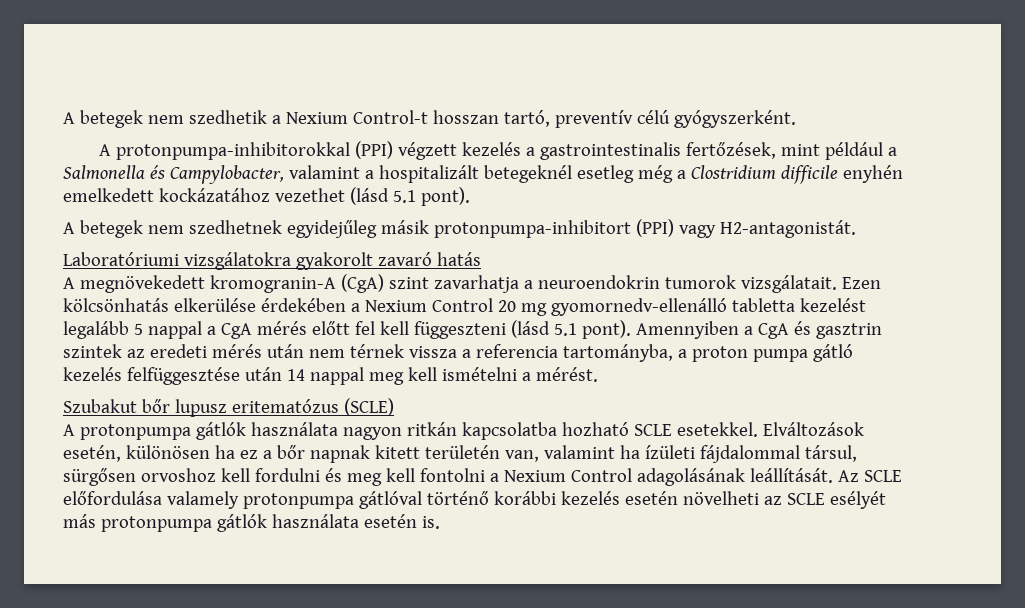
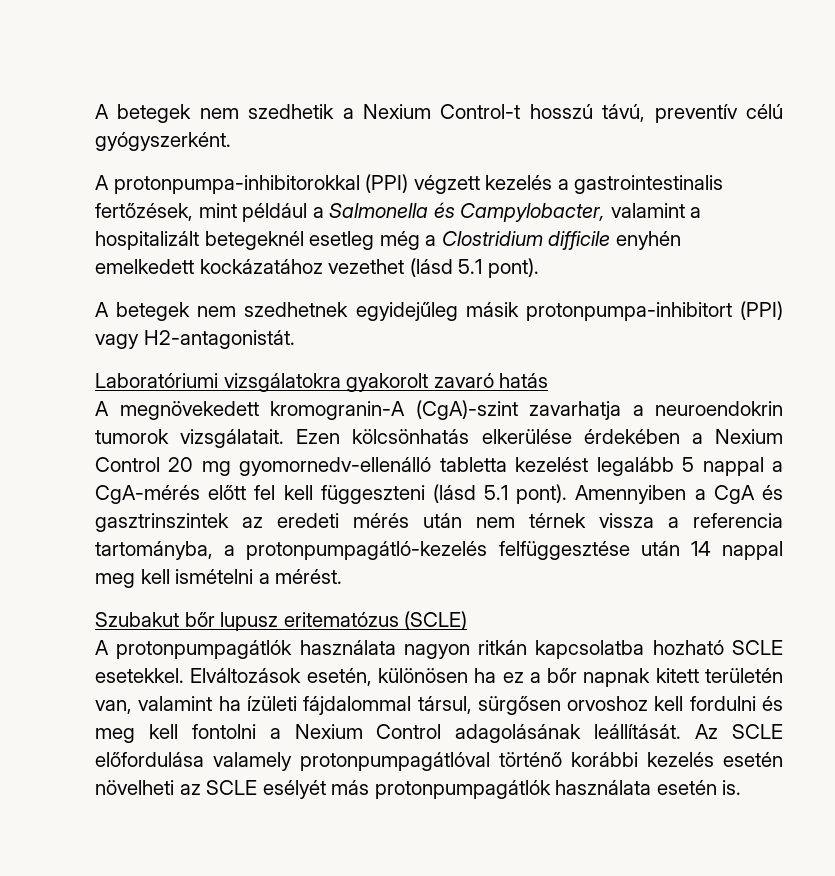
- A betegek nem szedhetik a Nexium Control-t hosszan tartó, preventív célú gyógyszerként.
+ A betegek nem szedhetik a Nexium Control-t hosszú távú, preventív célú gyógyszerként.
- A megnövekedett kromogranin-A (CgA) szint zavarhatja a neuroendokrin tumorok vizsgálatait.
+ A megnövekedett kromogranin-A (CgA)-szint zavarhatja a neuroendokrin tumorok vizsgálatait.
- Ezen kölcsönhatás elkerülése érdekében a Nexium Control 20 mg gyomornedv-ellenálló tabletta kezelést legalább 5 nappal a CgA mérés előtt fel kell függeszteni (lásd 5.1 pont).
+ Ezen kölcsönhatás elkerülése érdekében a Nexium Control 20 mg gyomornedv-ellenálló tabletta kezelést legalább 5 nappal a CgA-mérés előtt fel kell függeszteni (lásd 5.1 pont).
- Amennyiben a CgA és gasztrin szintek az eredeti mérés után nem térnek vissza a referencia tartományba, a proton pumpa gátló kezelés felfüggesztése után 14 nappal meg kell ismételni a mérést.
+ Amennyiben a CgA és gasztrinszintek az eredeti mérés után nem térnek vissza a referencia tartományba, a protonpumpagátló-kezelés felfüggesztése után 14 nappal meg kell ismételni a mérést.
- A protonpumpa gátlók használata nagyon ritkán kapcsolatba hozható SCLE esetekkel.
+ A protonpumpagátlók használata nagyon ritkán kapcsolatba hozható SCLE esetekkel.
- Az SCLE előfordulása valamely protonpumpa gátlóval történő korábbi kezelés esetén növelheti az SCLE esélyét más protonpumpa gátlók használata esetén is.
+ Az SCLE előfordulása valamely protonpumpagátlóval történő korábbi kezelés esetén növelheti az SCLE esélyét más protonpumpagátlók használata esetén is.

